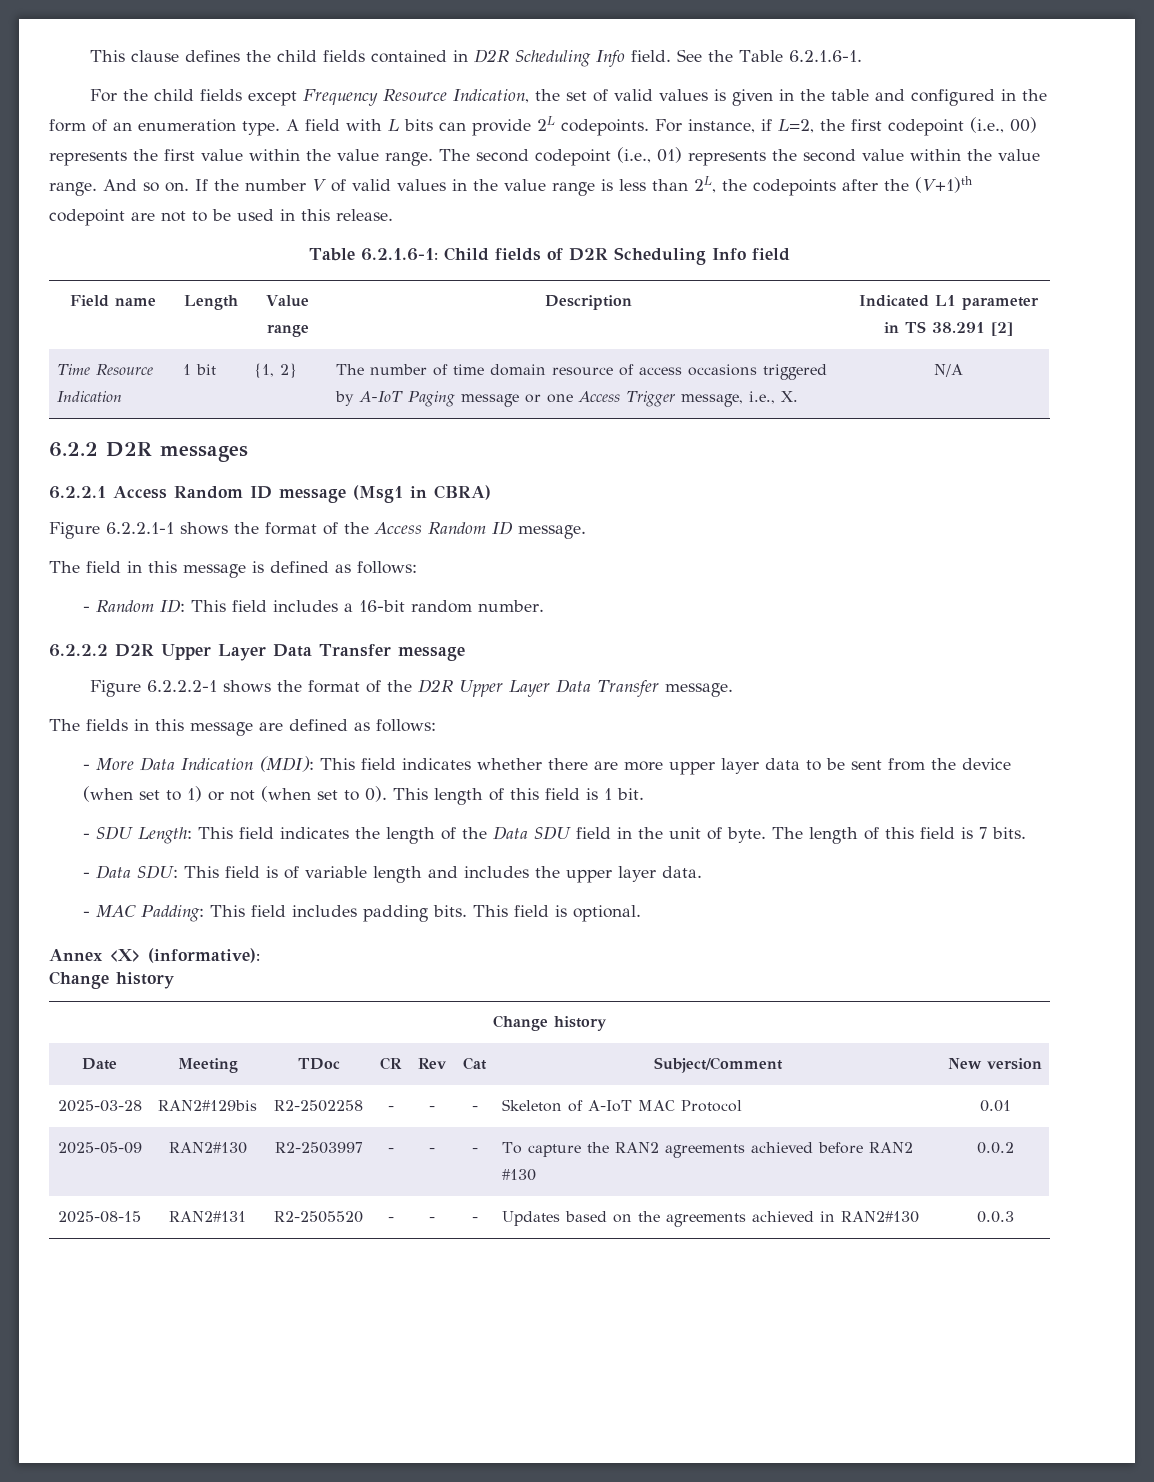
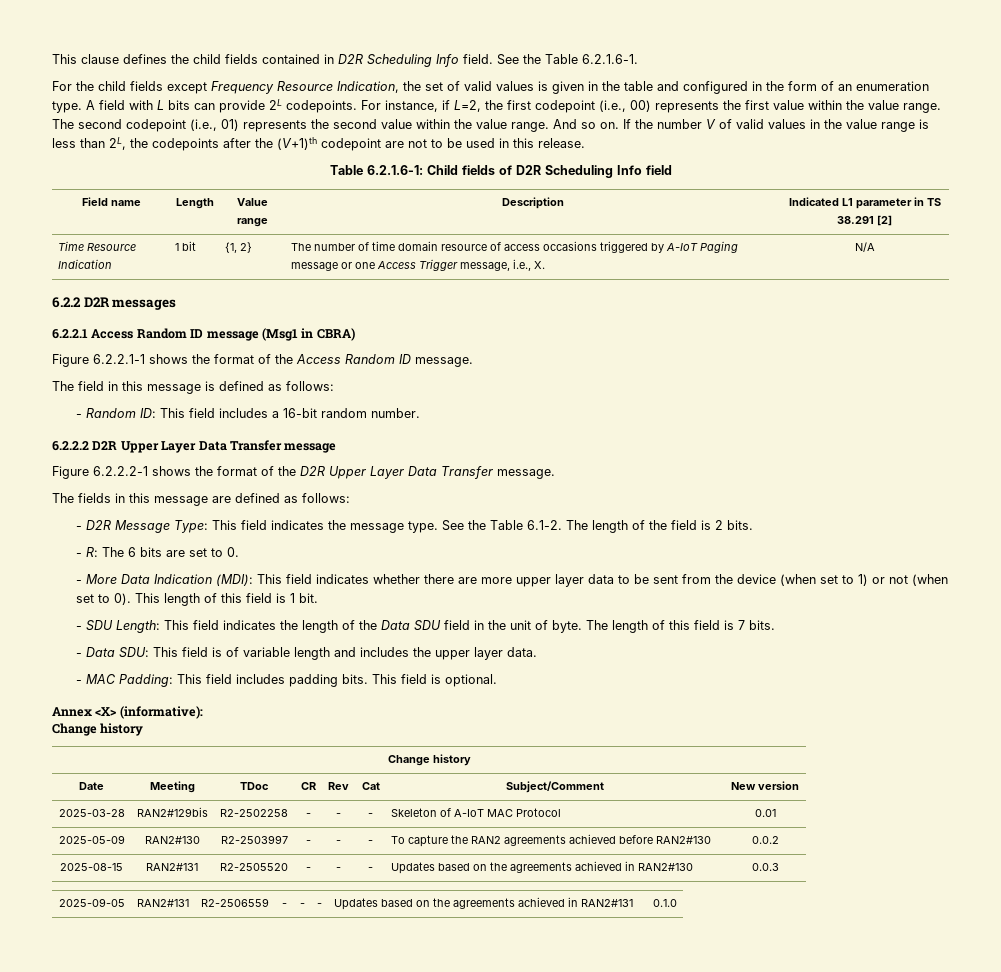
+ - D2R Message Type: This field indicates the message type. See the Table 6.1-2. The length of the field is 2 bits.
+ - R: The 6 bits are set to 0.
- 2025-05-09 | RAN2#130 | R2-2503997 | - | - | - | To capture the RAN2 agreements achieved before RAN2 #130 | 0.0.2
+ 2025-05-09 | RAN2#130 | R2-2503997 | - | - | - | To capture the RAN2 agreements achieved before RAN2#130 | 0.0.2
+ 2025-09-05 | RAN2#131 | R2-2506559 | - | - | - | Updates based on the agreements achieved in RAN2#131 | 0.1.0

